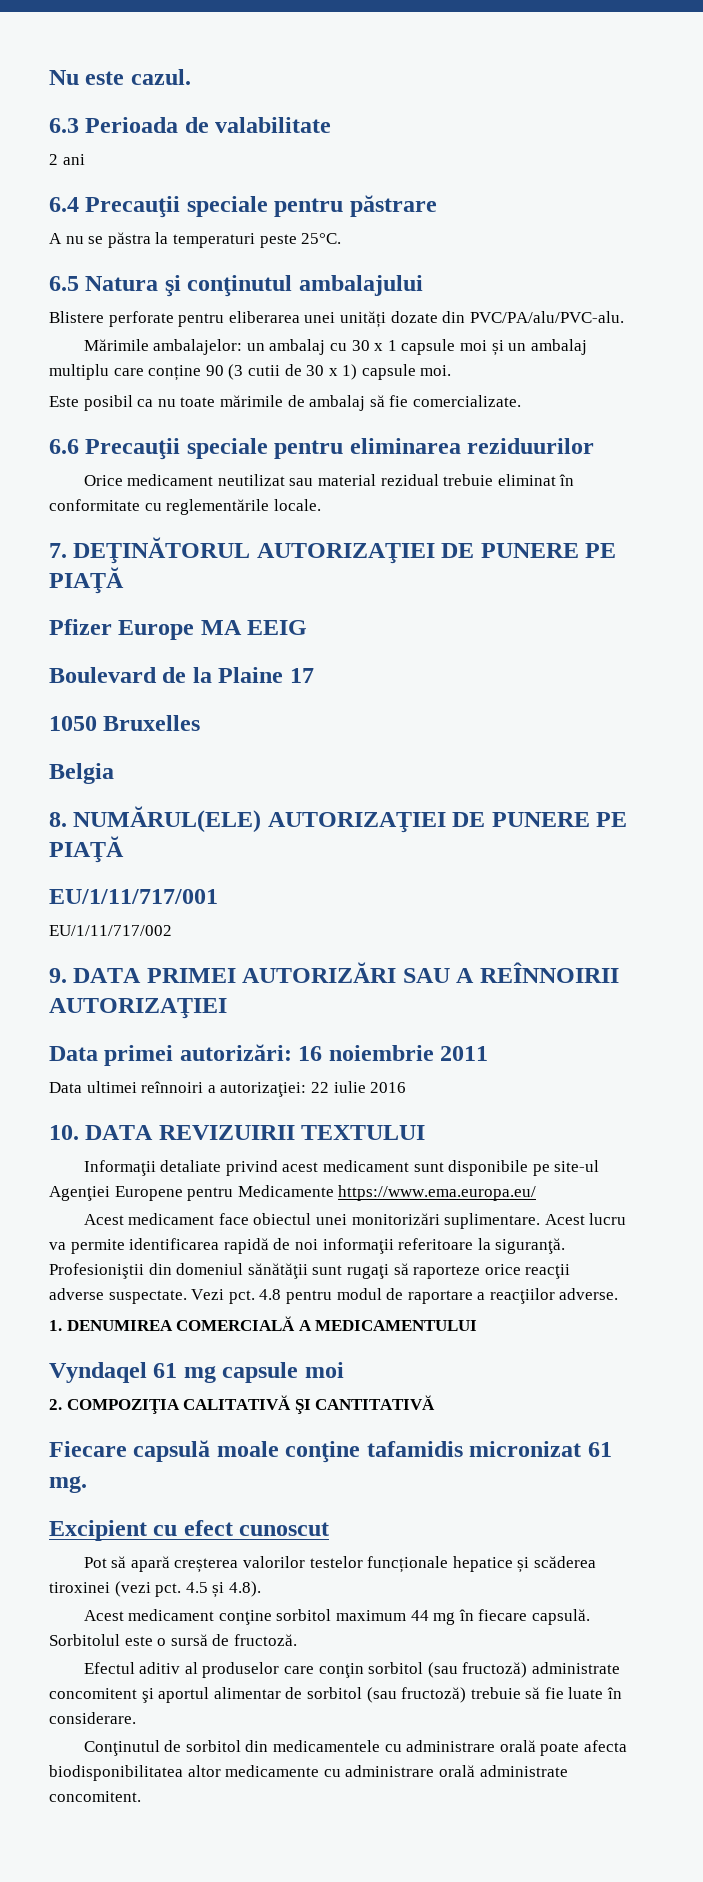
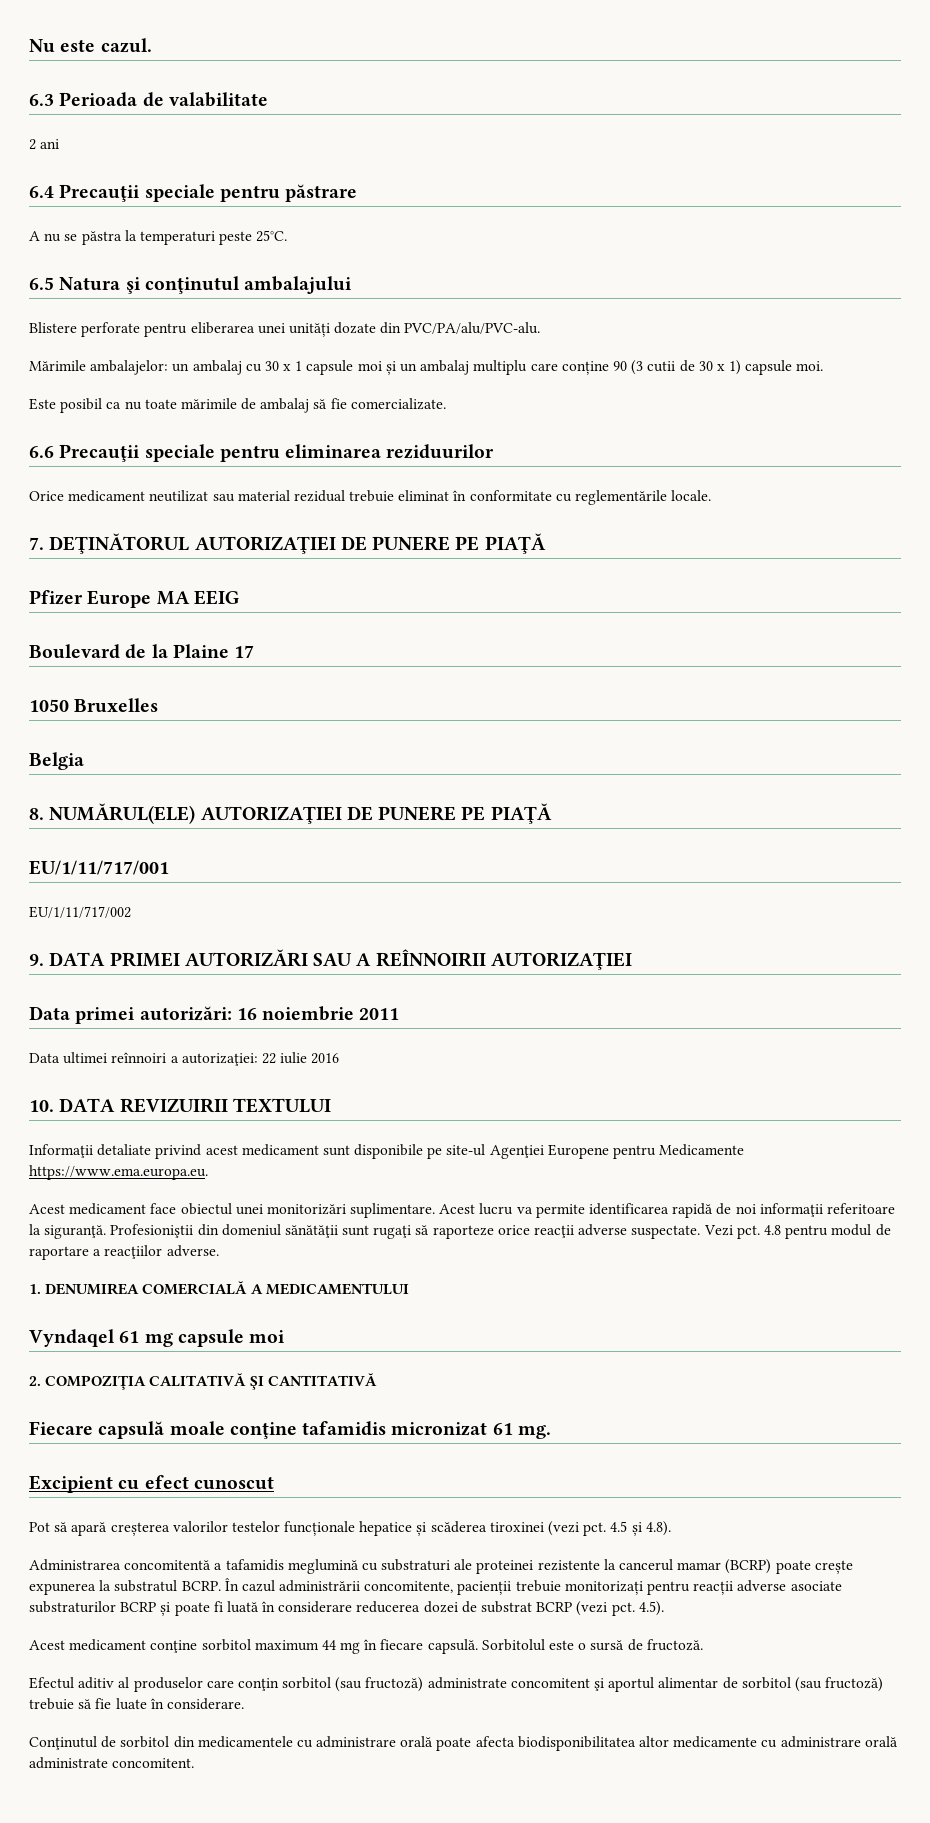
- Informaţii detaliate privind acest medicament sunt disponibile pe site-ul Agenţiei Europene pentru Medicamente https://www.ema.europa.eu/
+ Informaţii detaliate privind acest medicament sunt disponibile pe site-ul Agenţiei Europene pentru Medicamente https://www.ema.europa.eu.
+ Administrarea concomitentă a tafamidis meglumină cu substraturi ale proteinei rezistente la cancerul mamar (BCRP) poate crește expunerea la substratul BCRP. În cazul administrării concomitente, pacienții trebuie monitorizați pentru reacții adverse asociate substraturilor BCRP și poate fi luată în considerare reducerea dozei de substrat BCRP (vezi pct. 4.5).

